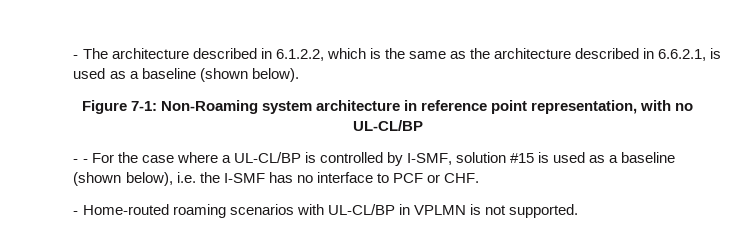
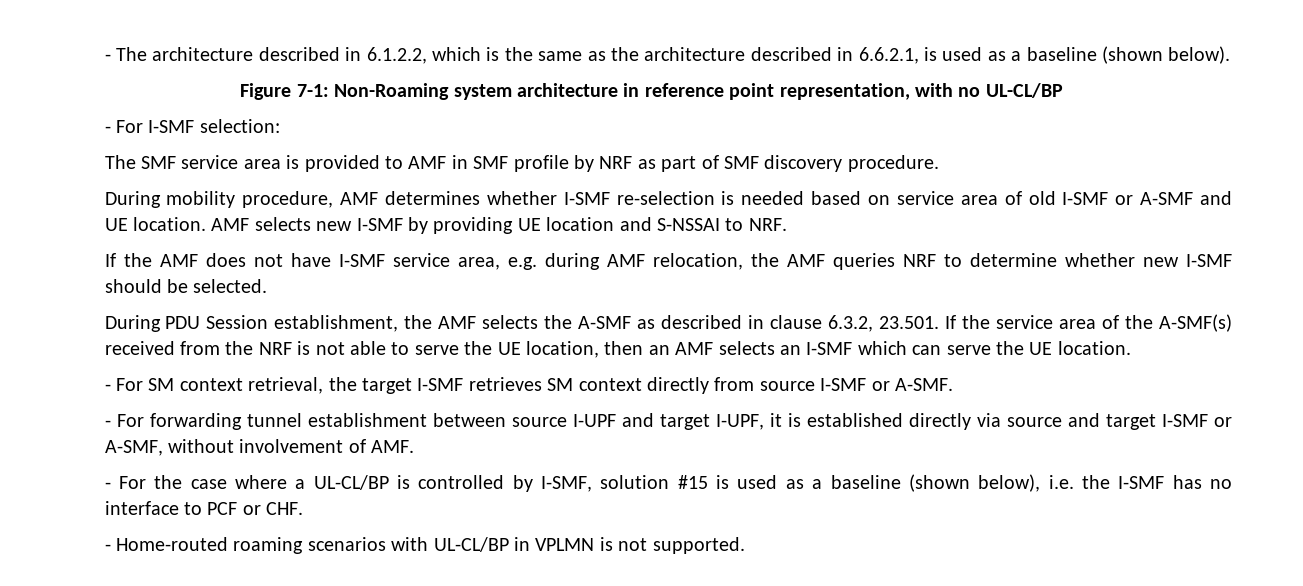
- - - For the case where a UL-CL/BP is controlled by I-SMF, solution #15 is used as a baseline (shown below), i.e. the I-SMF has no interface to PCF or CHF.
+ - For I-SMF selection:
+ The SMF service area is provided to AMF in SMF profile by NRF as part of SMF discovery procedure.
+ During mobility procedure, AMF determines whether I-SMF re-selection is needed based on service area of old I-SMF or A-SMF and UE location. AMF selects new I-SMF by providing UE location and S-NSSAI to NRF.
+ If the AMF does not have I-SMF service area, e.g. during AMF relocation, the AMF queries NRF to determine whether new I-SMF should be selected.
+ During PDU Session establishment, the AMF selects the A-SMF as described in clause 6.3.2, 23.501. If the service area of the A-SMF(s) received from the NRF is not able to serve the UE location, then an AMF selects an I-SMF which can serve the UE location.
+ - For SM context retrieval, the target I-SMF retrieves SM context directly from source I-SMF or A-SMF.
+ - For forwarding tunnel establishment between source I-UPF and target I-UPF, it is established directly via source and target I-SMF or A-SMF, without involvement of AMF.
+ - For the case where a UL-CL/BP is controlled by I-SMF, solution #15 is used as a baseline (shown below), i.e. the I-SMF has no interface to PCF or CHF.

